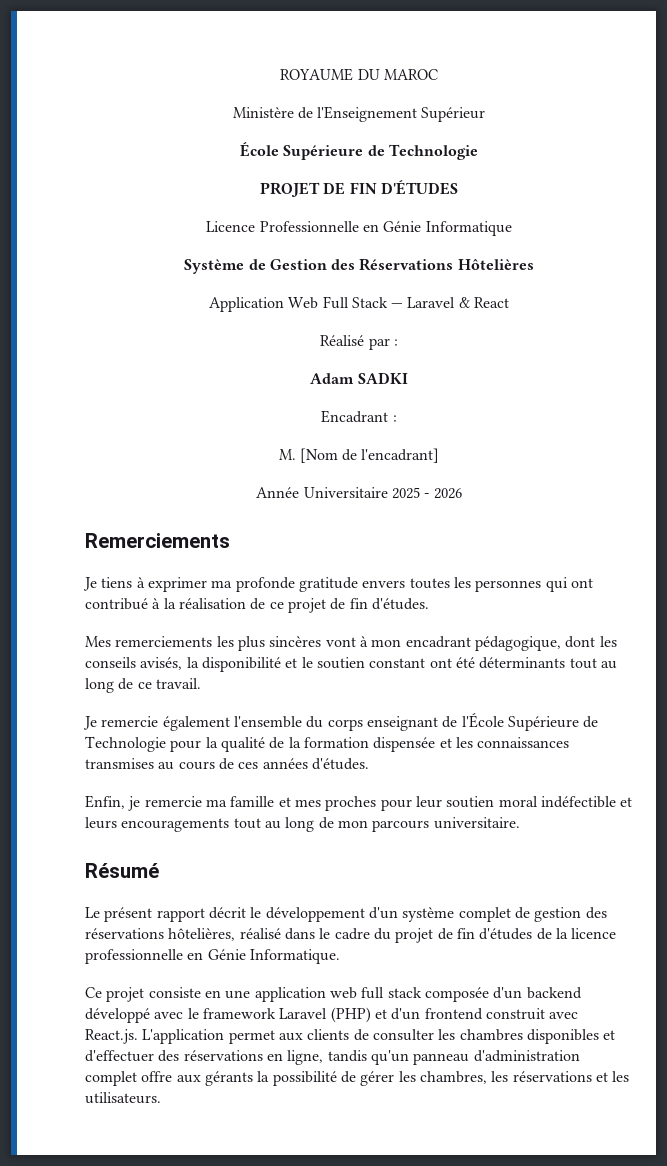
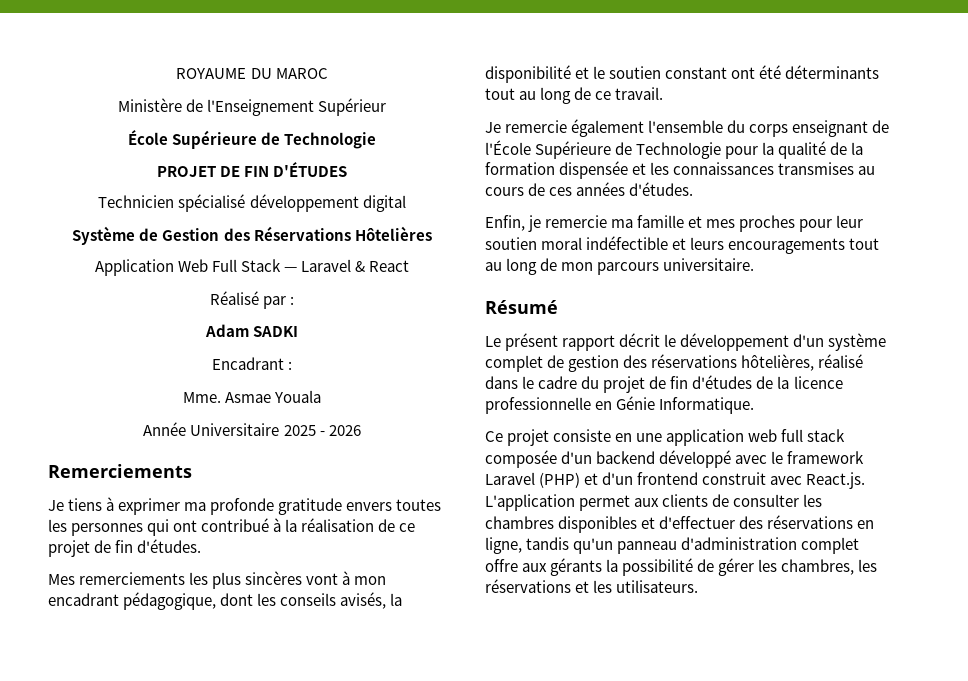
- Licence Professionnelle en Génie Informatique
+ Technicien spécialisé développement digital
- M. [Nom de l'encadrant]
+ Mme. Asmae Youala

